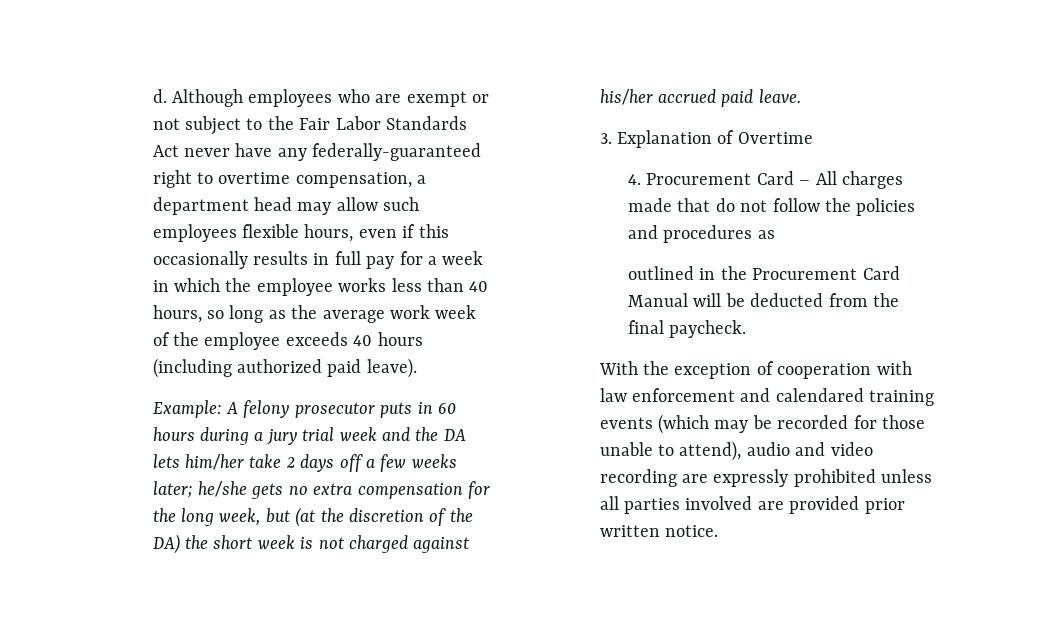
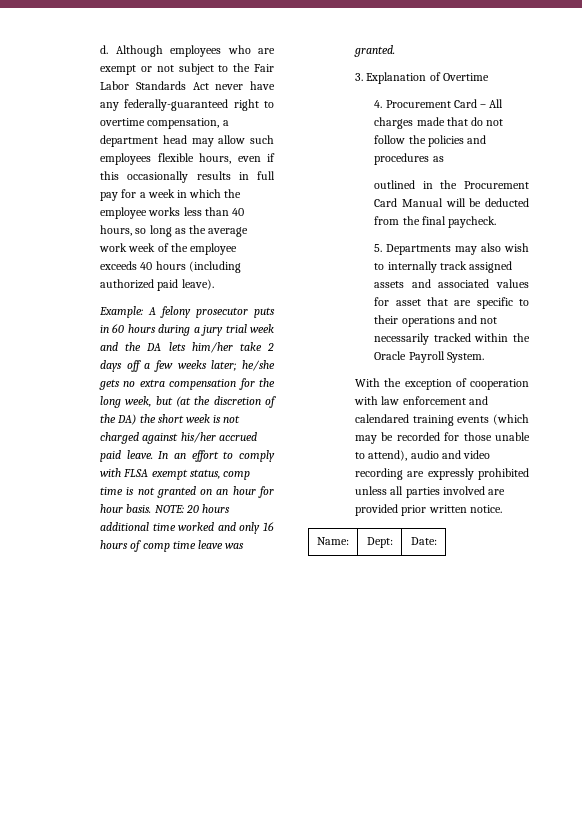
+ In an effort to comply with FLSA exempt status, comp time is not granted on an hour for hour basis. NOTE: 20 hours additional time worked and only 16 hours of comp time leave was granted.
+ 5. Departments may also wish to internally track assigned assets and associated values for asset that are specific to their operations and not necessarily tracked within the Oracle Payroll System.
+ Name: | Dept: | Date:

